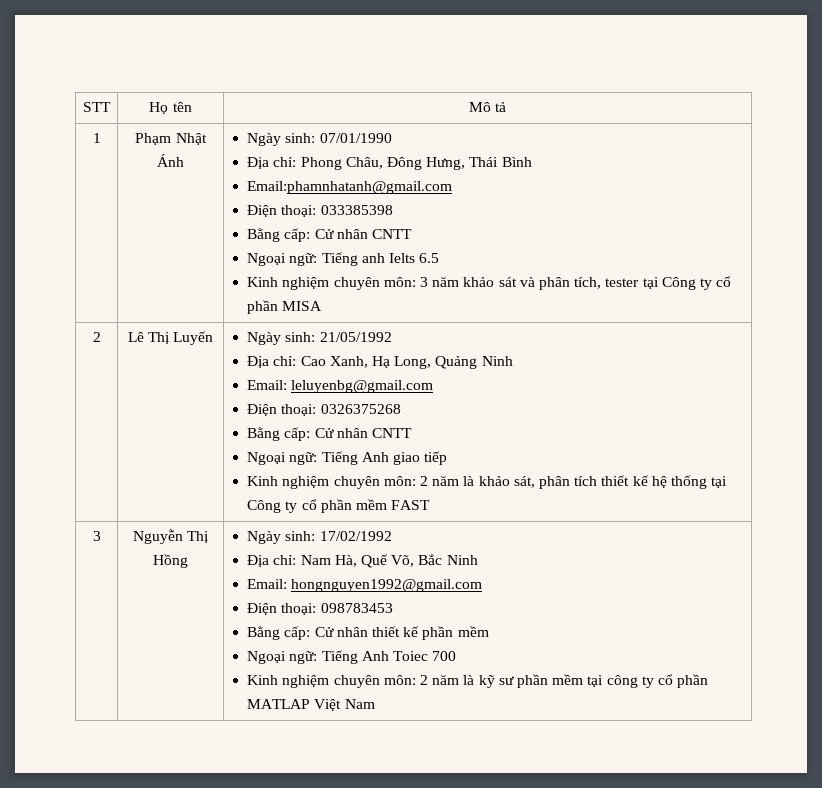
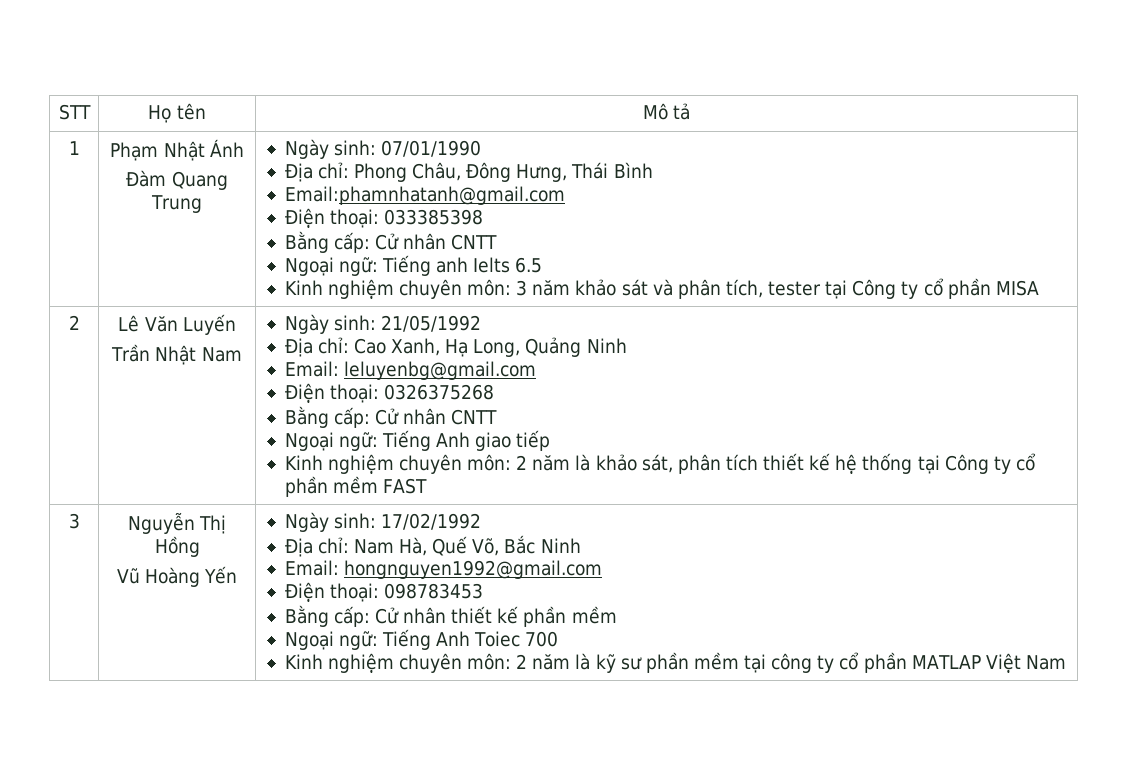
+ Đàm Quang Trung
- Lê Thị Luyến
+ Lê Văn Luyến
+ Trần Nhật Nam
+ Vũ Hoàng Yến

